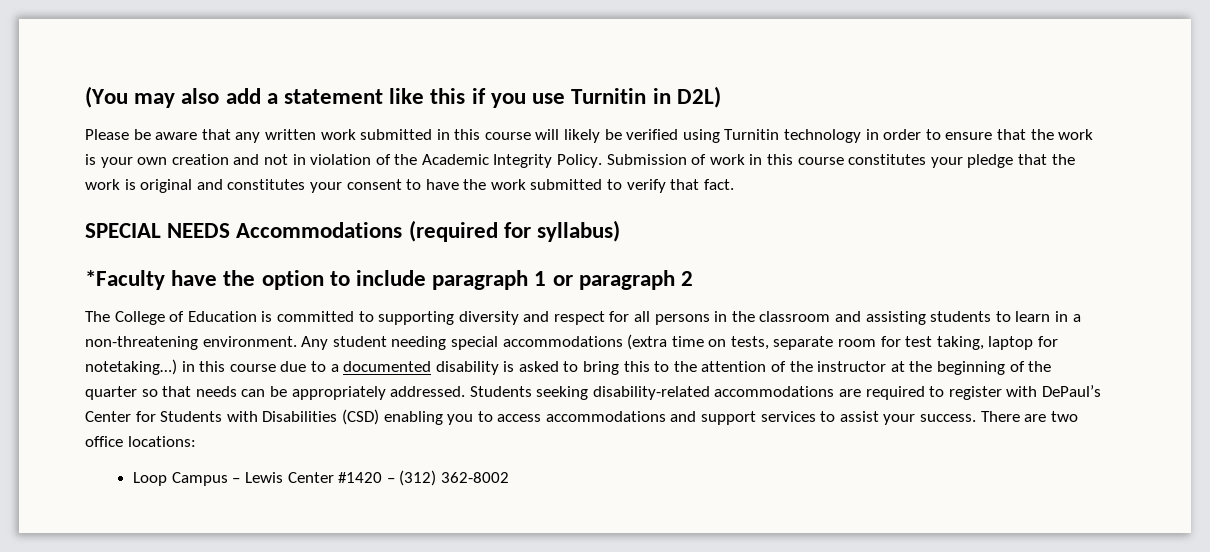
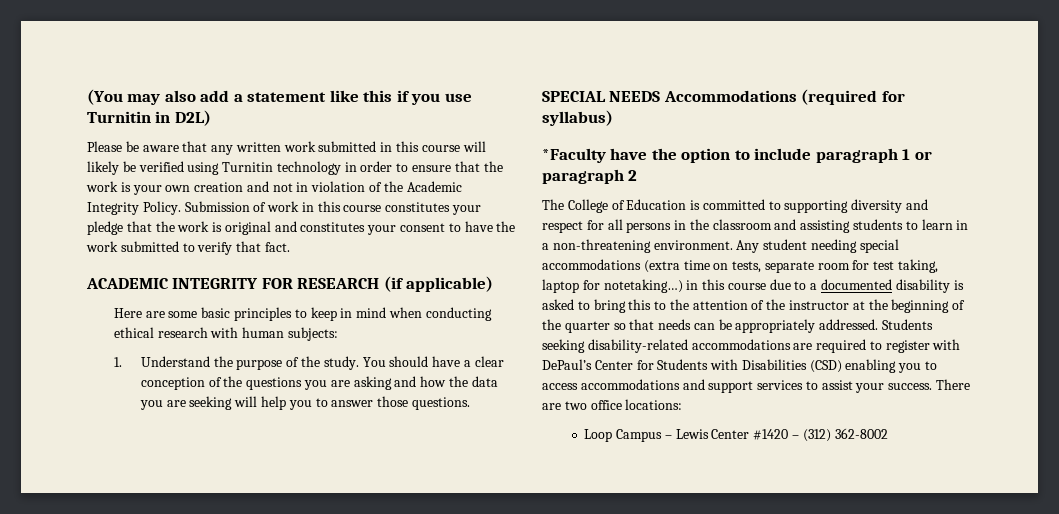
+ ACADEMIC INTEGRITY FOR RESEARCH (if applicable)
+ Here are some basic principles to keep in mind when conducting ethical research with human subjects:
+ 1. Understand the purpose of the study. You should have a clear conception of the questions you are asking and how the data you are seeking will help you to answer those questions.

